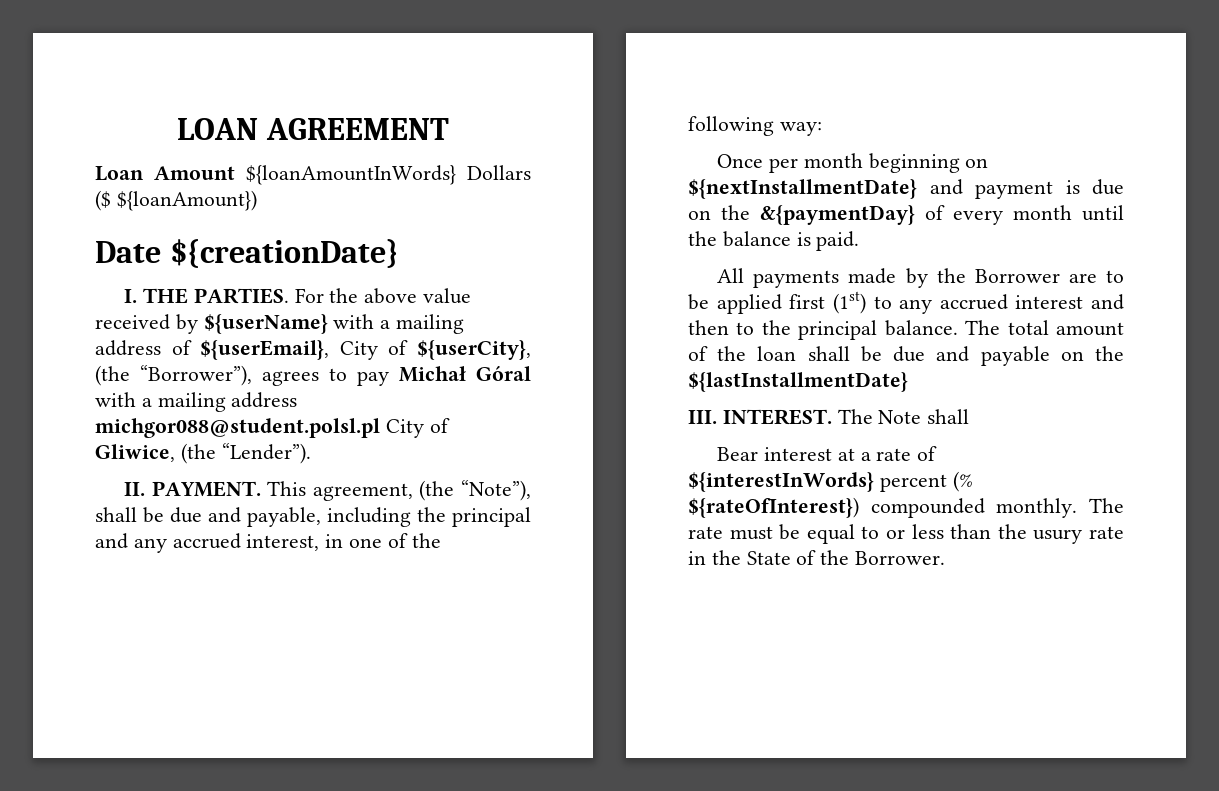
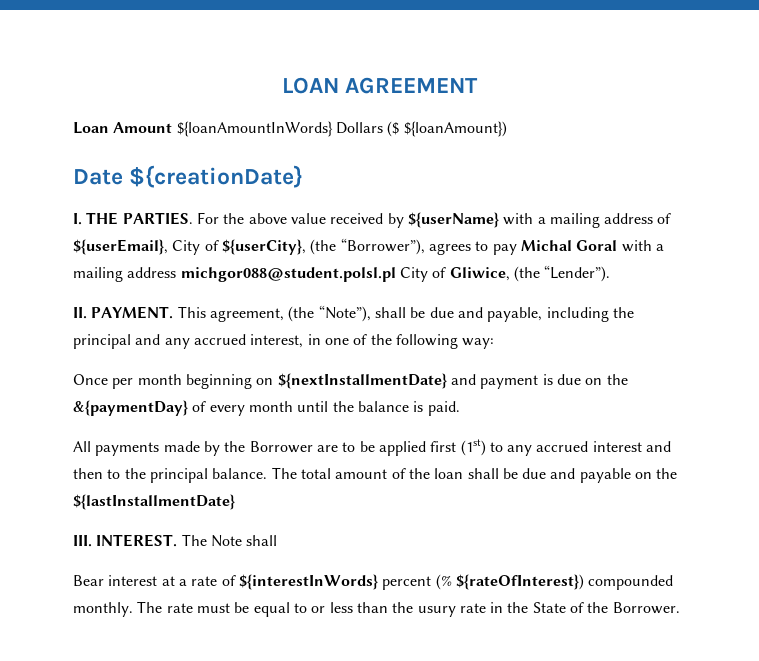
- For the above value received by ${userName} with a mailing address of ${userEmail}, City of ${userCity}, (the “Borrower”), agrees to pay Michał Góral with a mailing address michgor088@student.polsl.pl City of Gliwice, (the “Lender”).
+ For the above value received by ${userName} with a mailing address of ${userEmail}, City of ${userCity}, (the “Borrower”), agrees to pay Michal Goral with a mailing address michgor088@student.polsl.pl City of Gliwice, (the “Lender”).

